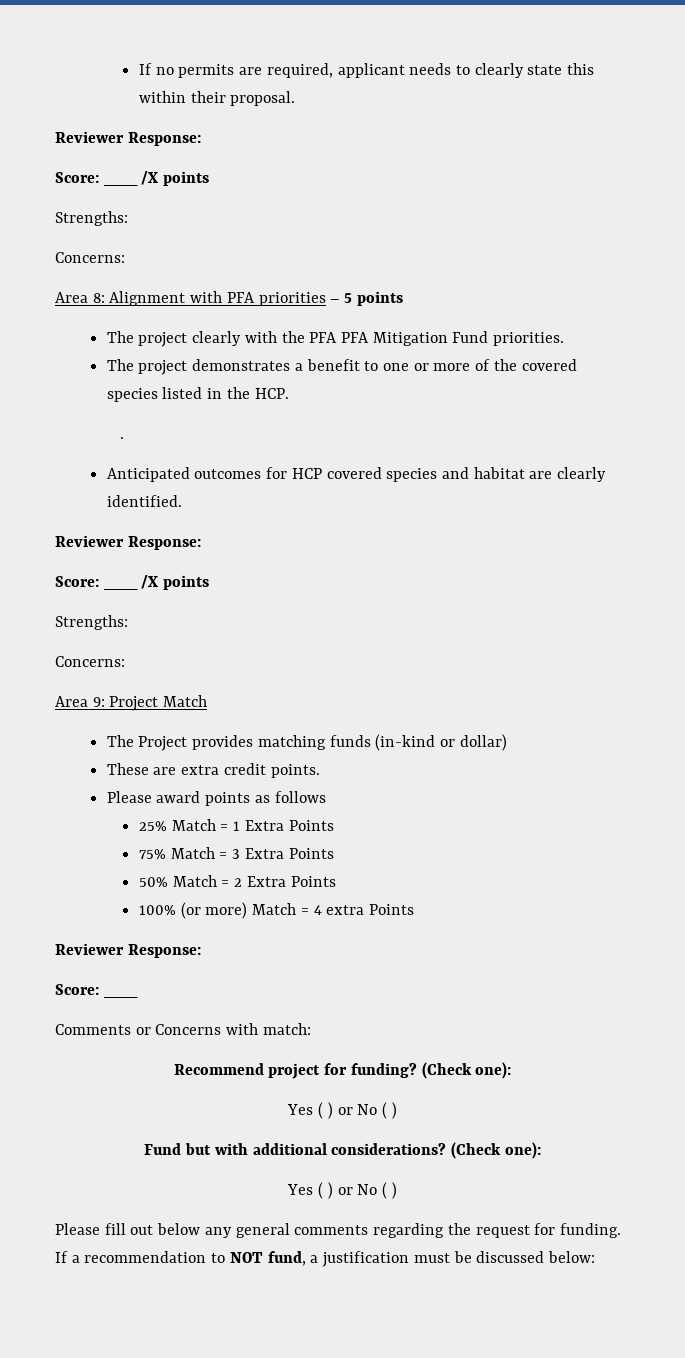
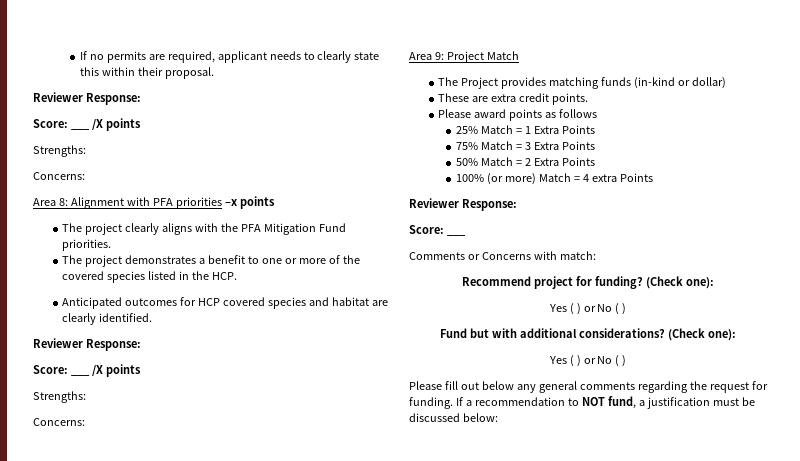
- Area 8: Alignment with PFA priorities – 5 points
+ Area 8: Alignment with PFA priorities –x points
- The project clearly with the PFA PFA Mitigation Fund priorities.
+ The project clearly aligns with the PFA Mitigation Fund priorities.
- .

